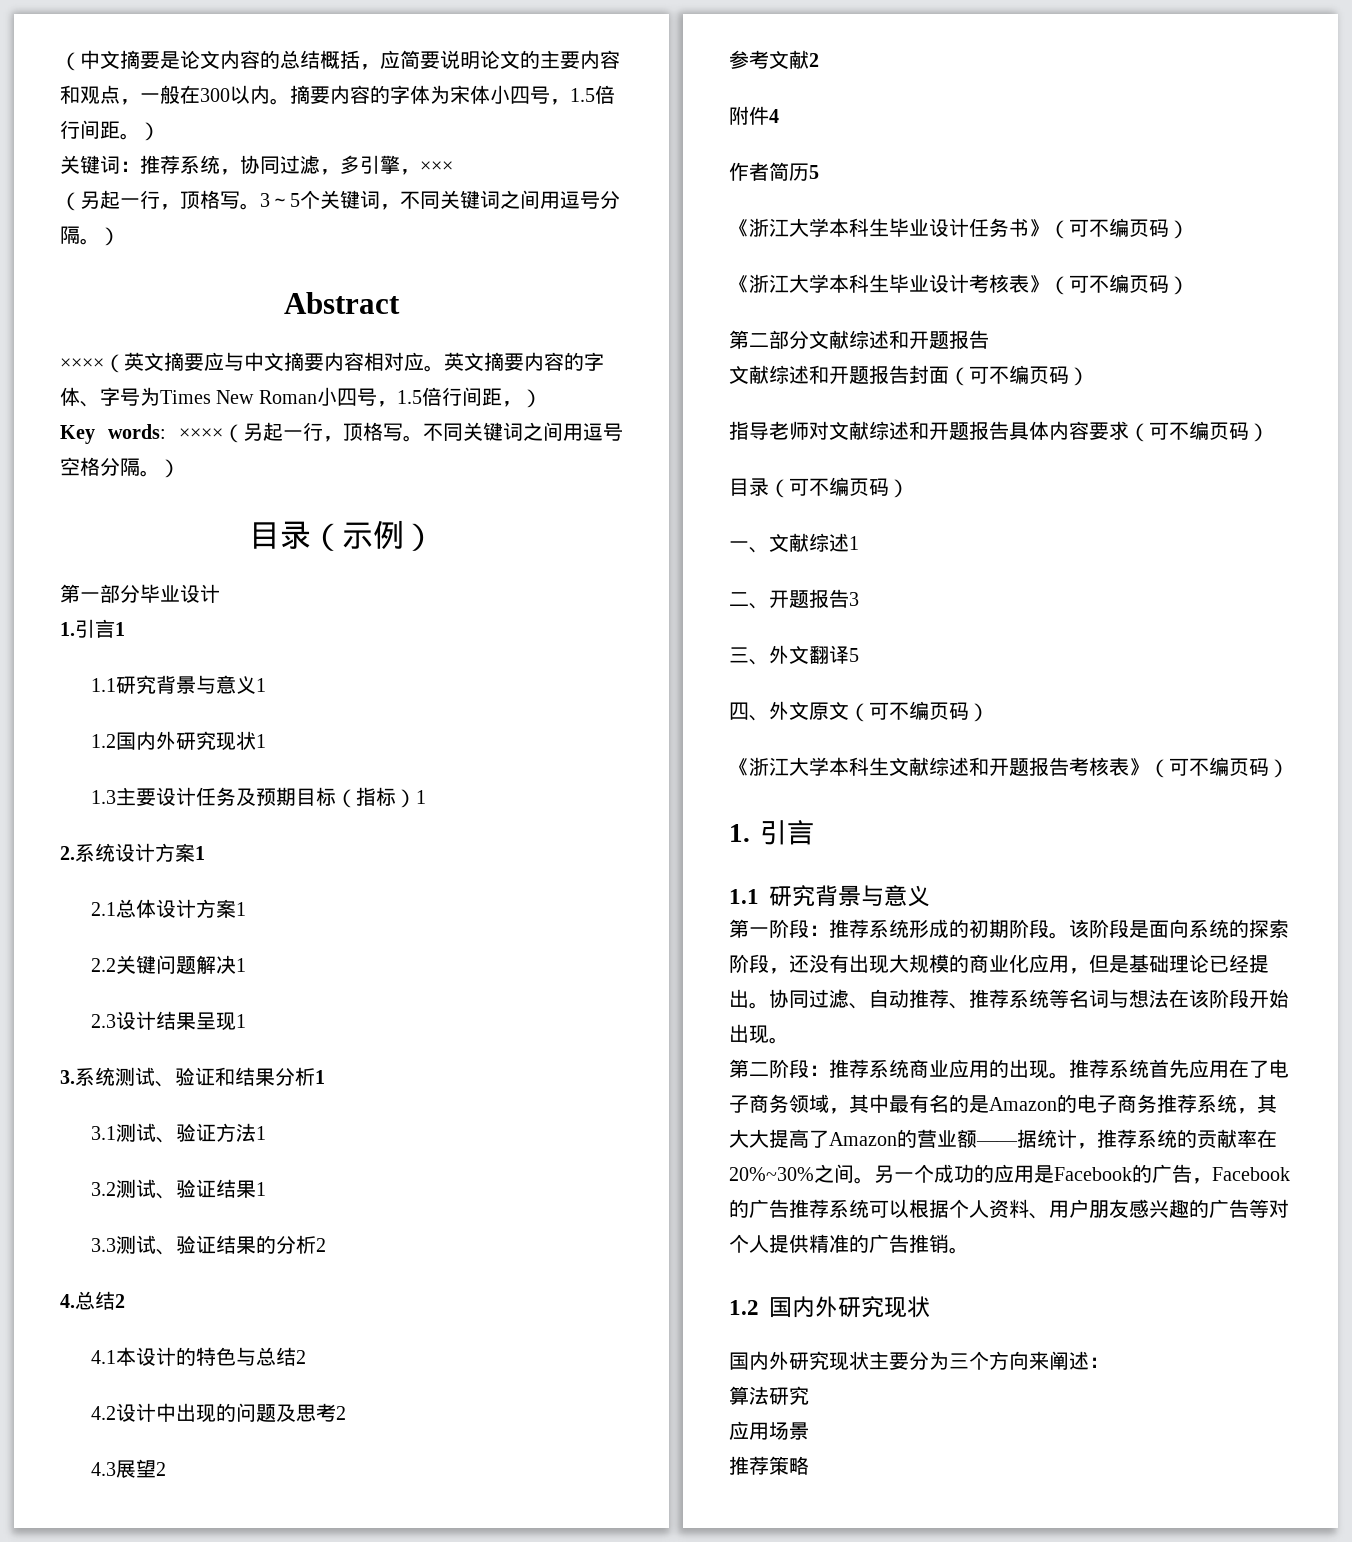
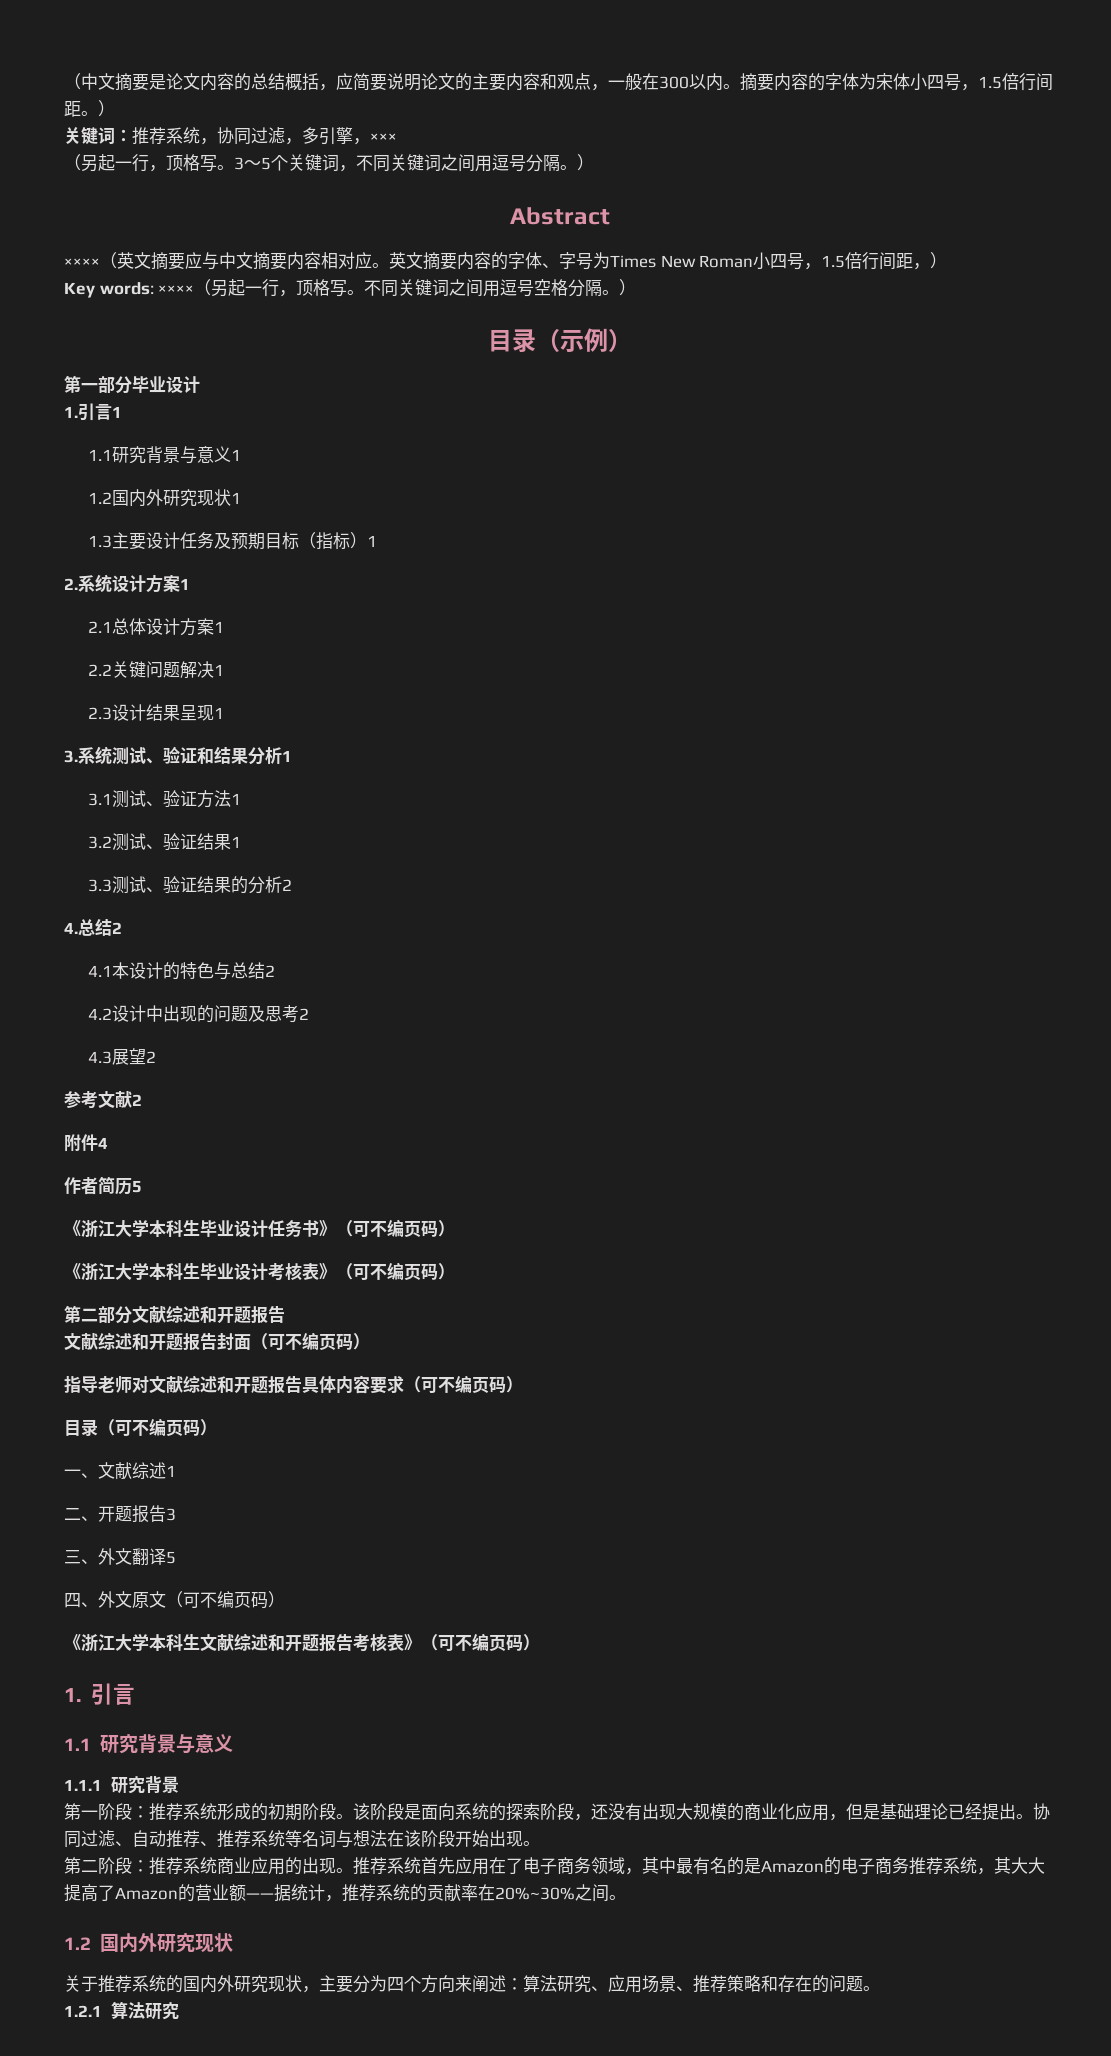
+ 1.1.1研究背景
- 另一个成功的应用是Facebook的广告，Facebook的广告推荐系统可以根据个人资料、用户朋友感兴趣的广告等对个人提供精准的广告推销。
- 国内外研究现状主要分为三个方向来阐述：
- 算法研究
- 应用场景
- 推荐策略
+ 关于推荐系统的国内外研究现状，主要分为四个方向来阐述：算法研究、应用场景、推荐策略和存在的问题。
+ 1.2.1算法研究

